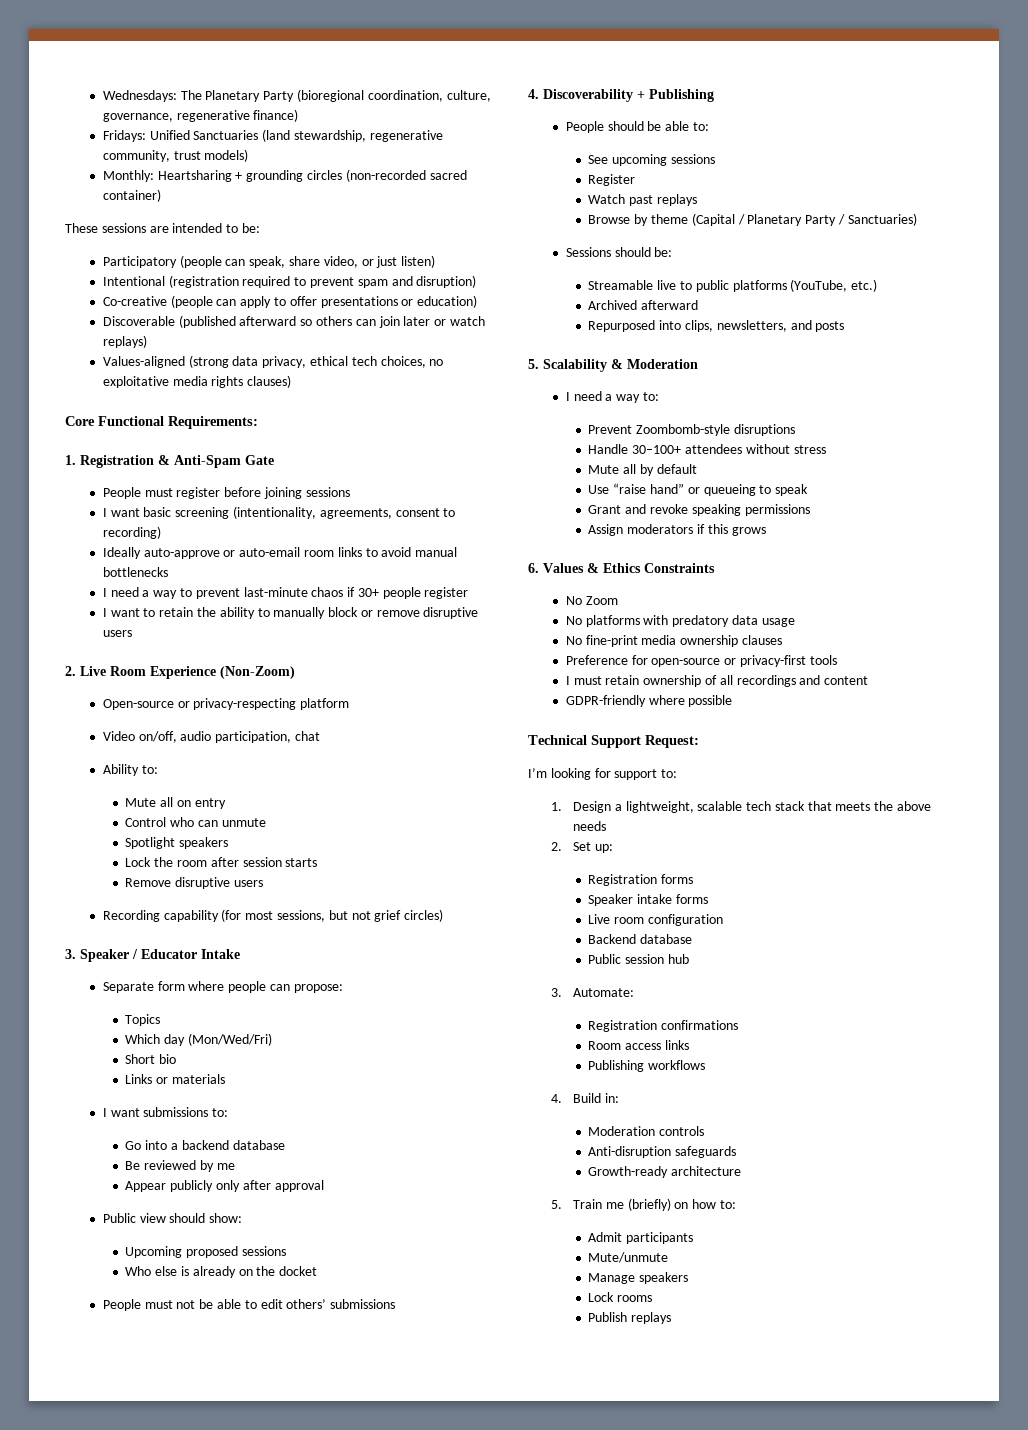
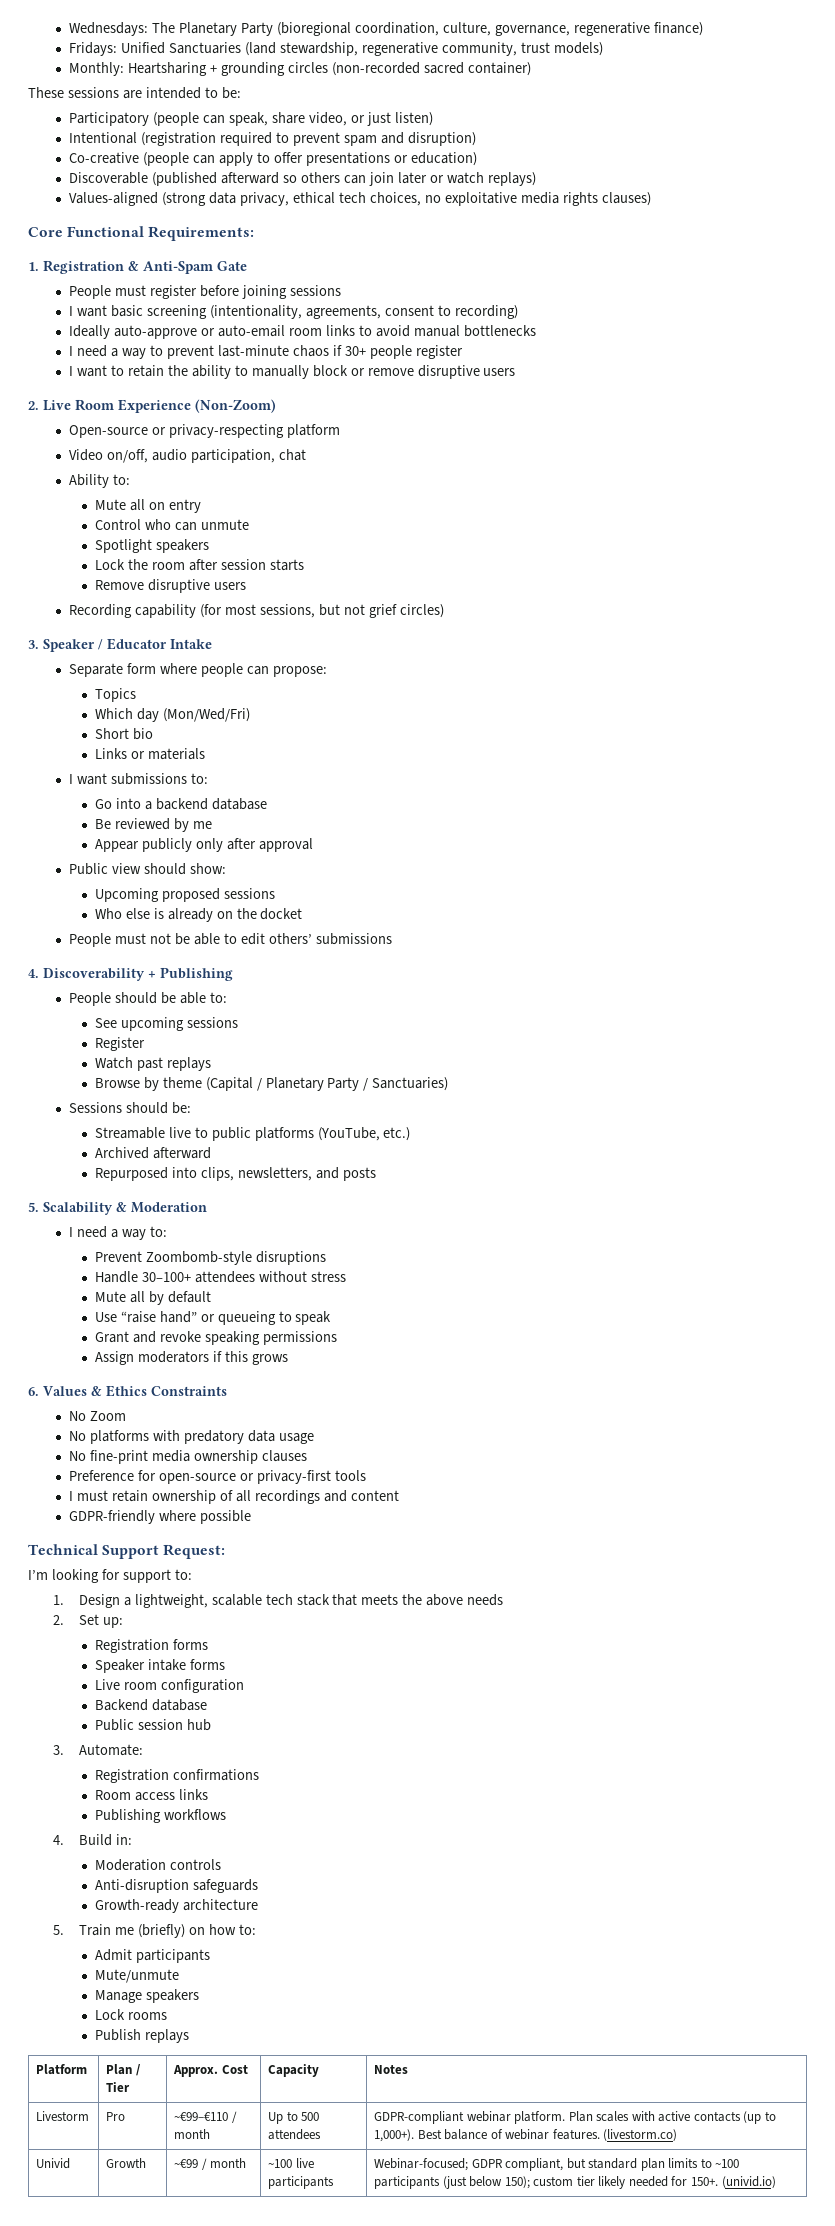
+ Platform | Plan / Tier | Approx. Cost | Capacity | Notes
+ Livestorm | Pro | ~€99–€110 / month | Up to 500 attendees | GDPR-compliant webinar platform. Plan scales with active contacts (up to 1,000+). Best balance of webinar features. (livestorm.co)
+ Univid | Growth | ~€99 / month | ~100 live participants | Webinar-focused; GDPR compliant, but standard plan limits to ~100 participants (just below 150); custom tier likely needed for 150+. (univid.io)

